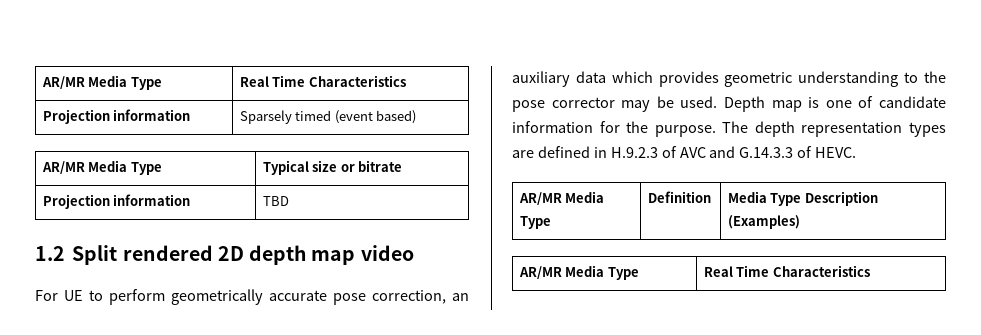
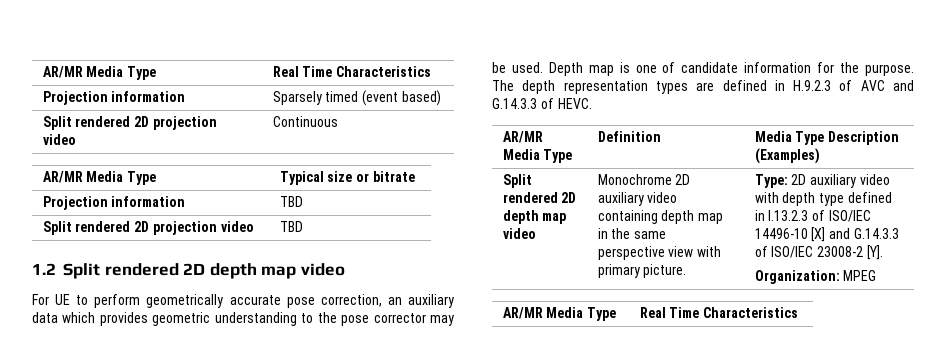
+ Split rendered 2D projection video | Continuous
+ Split rendered 2D projection video | TBD
+ Split rendered 2D depth map video | Monochrome 2D auxiliary video containing depth map in the same perspective view with primary picture. | Type: 2D auxiliary video with depth type defined in I.13.2.3 of ISO/IEC 14496-10 [X] and G.14.3.3 of ISO/IEC 23008-2 [Y].
+ Organization: MPEG

